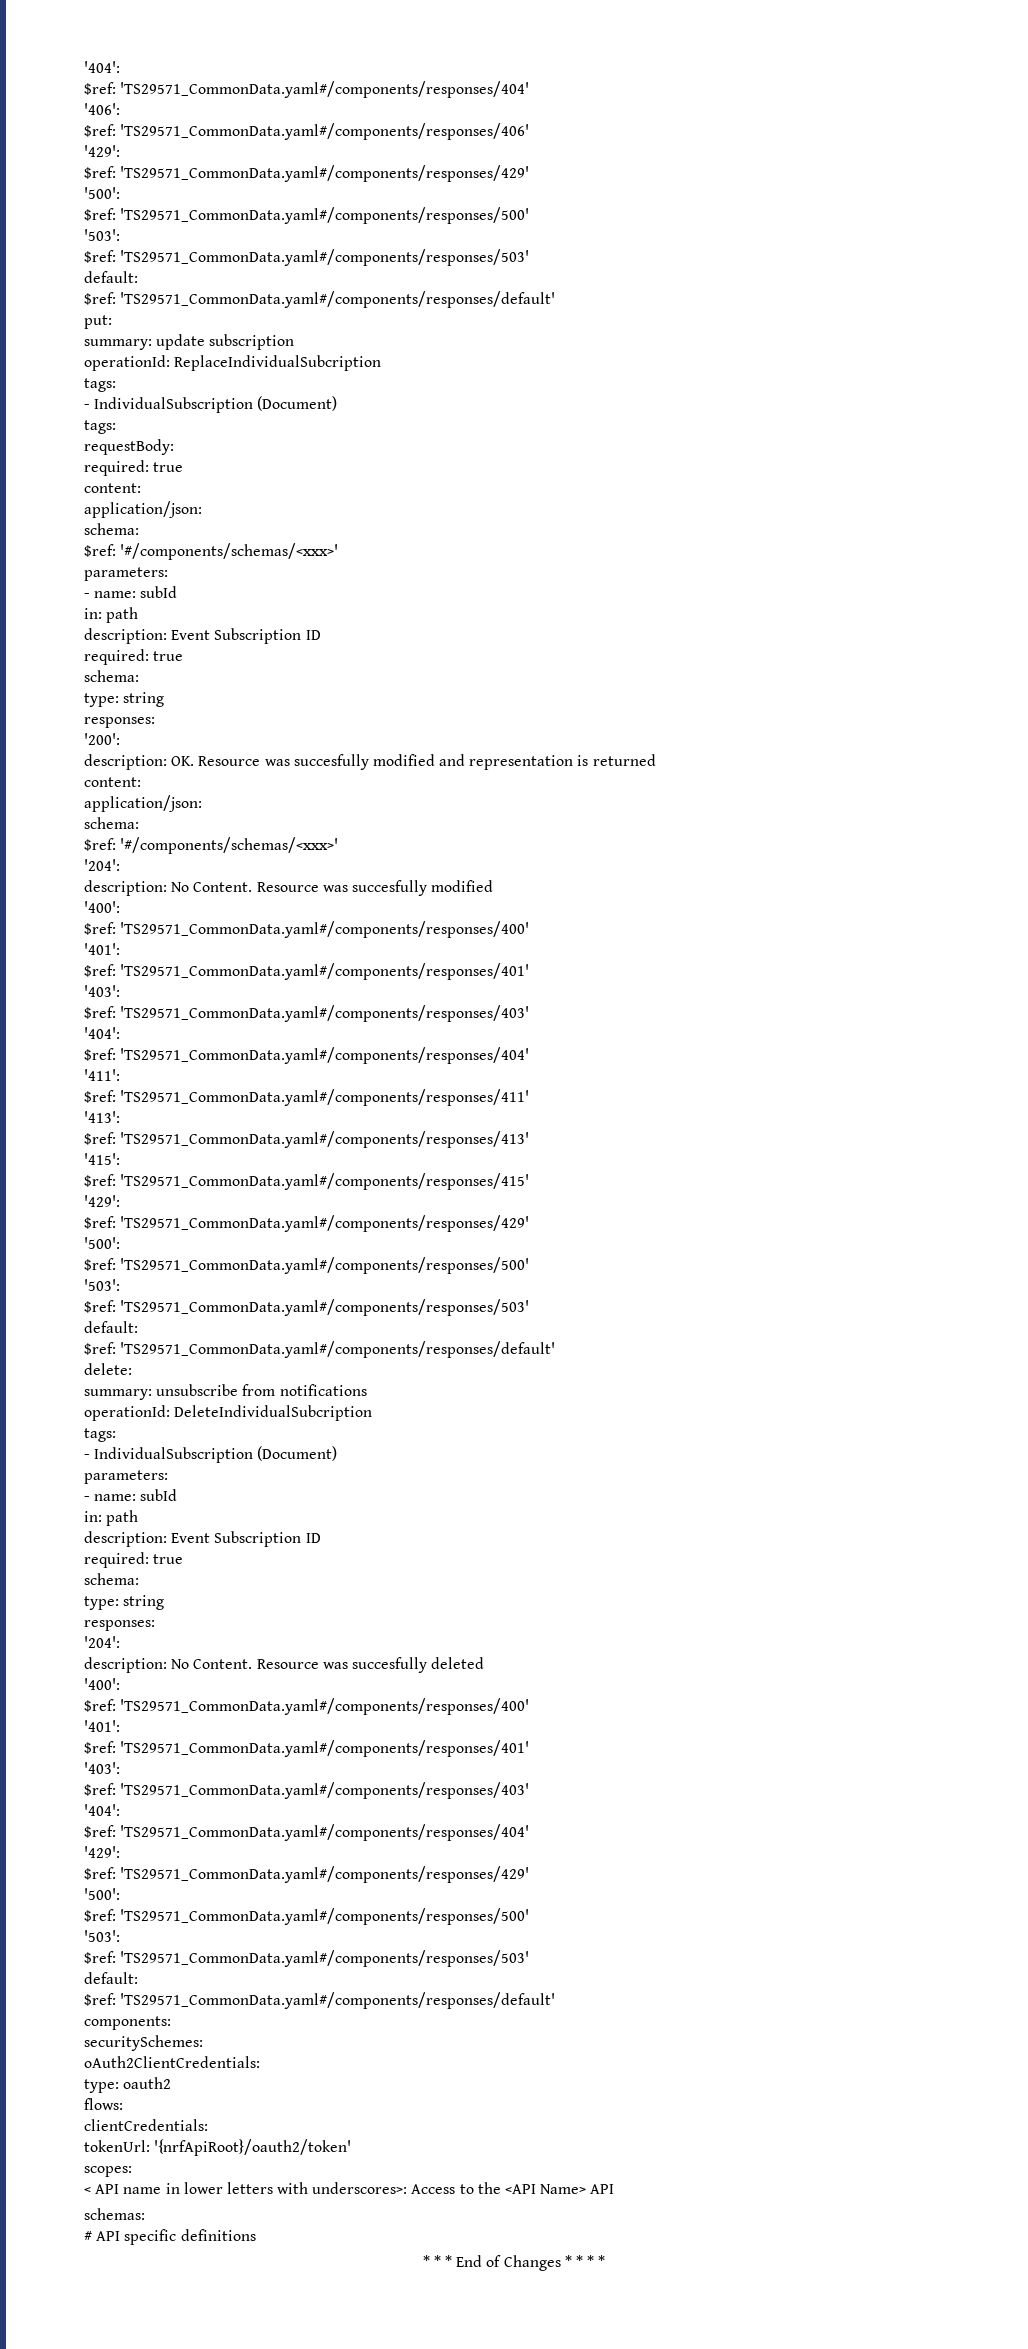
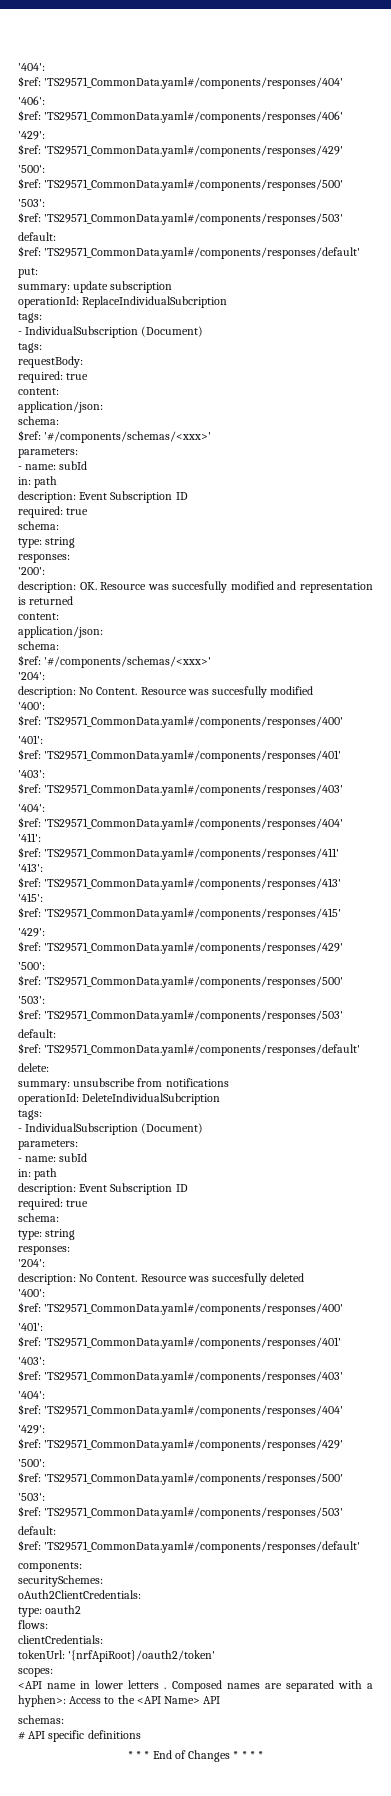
- < API name in lower letters with underscores>: Access to the <API Name> API
+ <API name in lower letters . Composed names are separated with a hyphen>: Access to the <API Name> API

